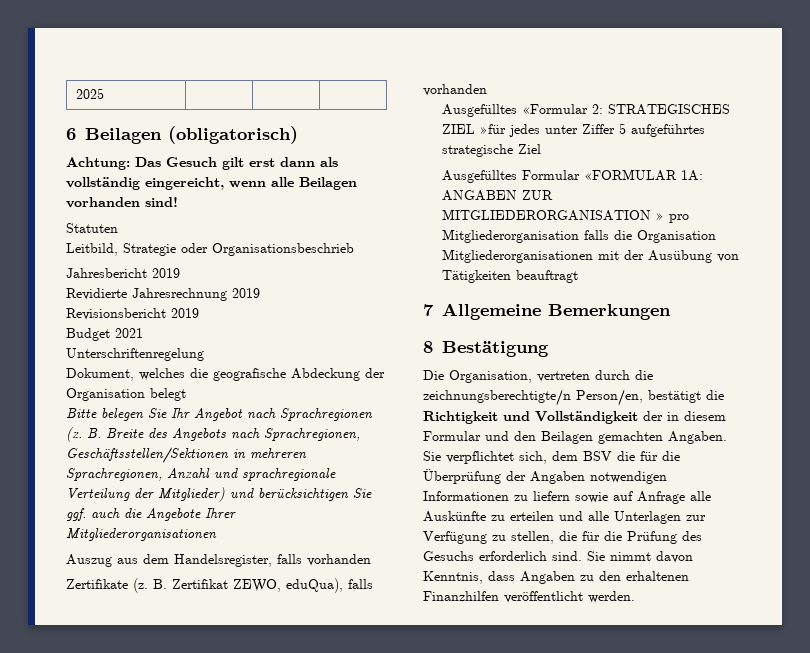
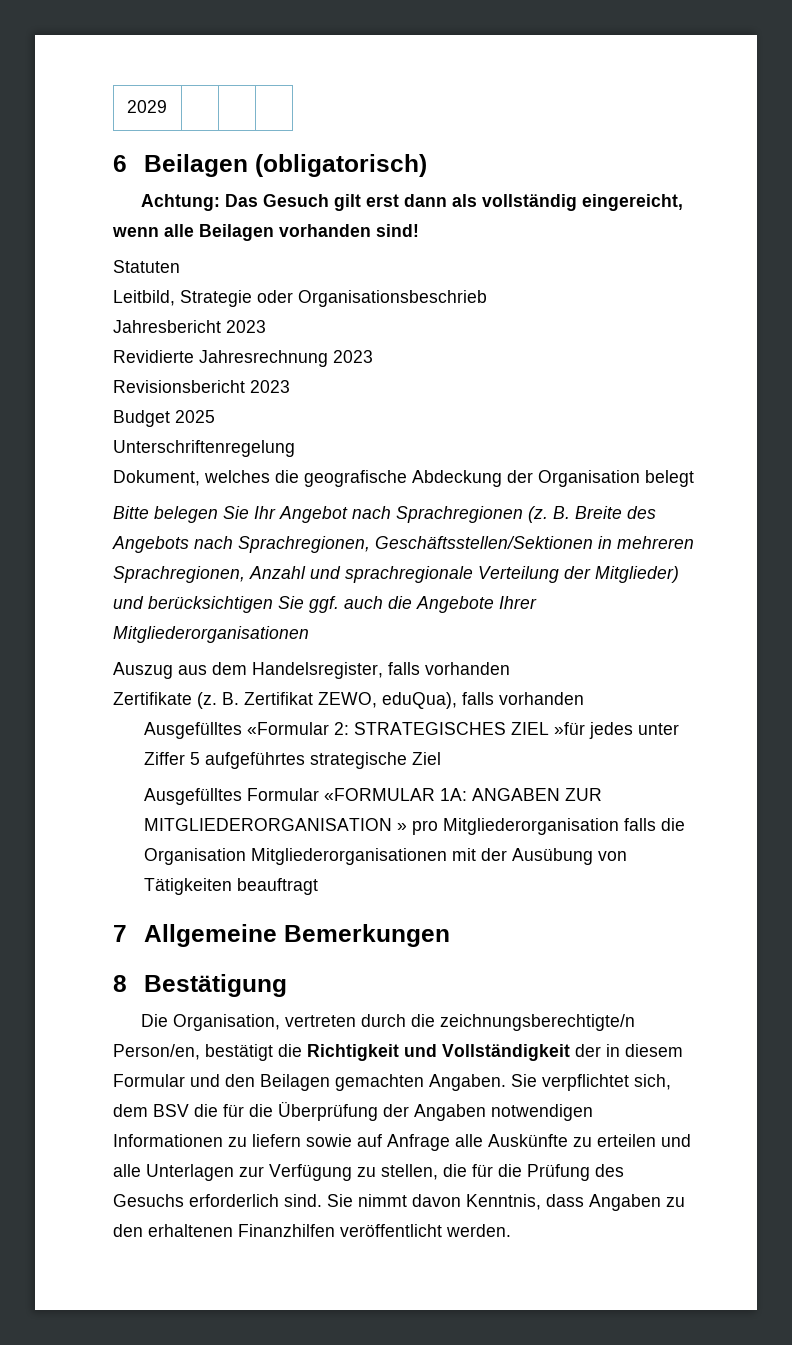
- 2025 | | |
+ 2029 | | |
- Jahresbericht 2019
+ Jahresbericht 2023
- Revidierte Jahresrechnung 2019
+ Revidierte Jahresrechnung 2023
- Revisionsbericht 2019
+ Revisionsbericht 2023
- Budget 2021
+ Budget 2025

